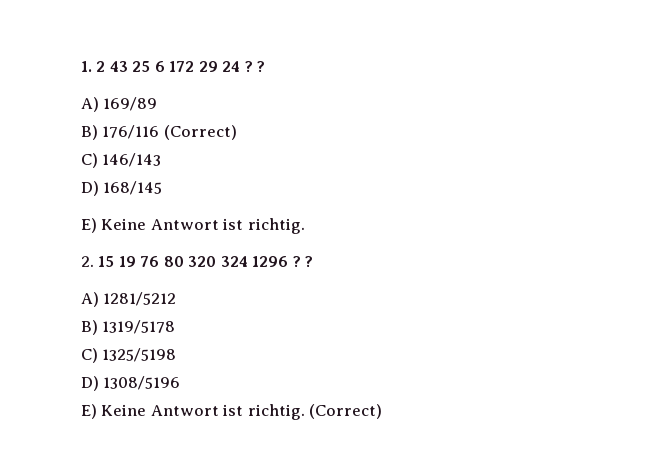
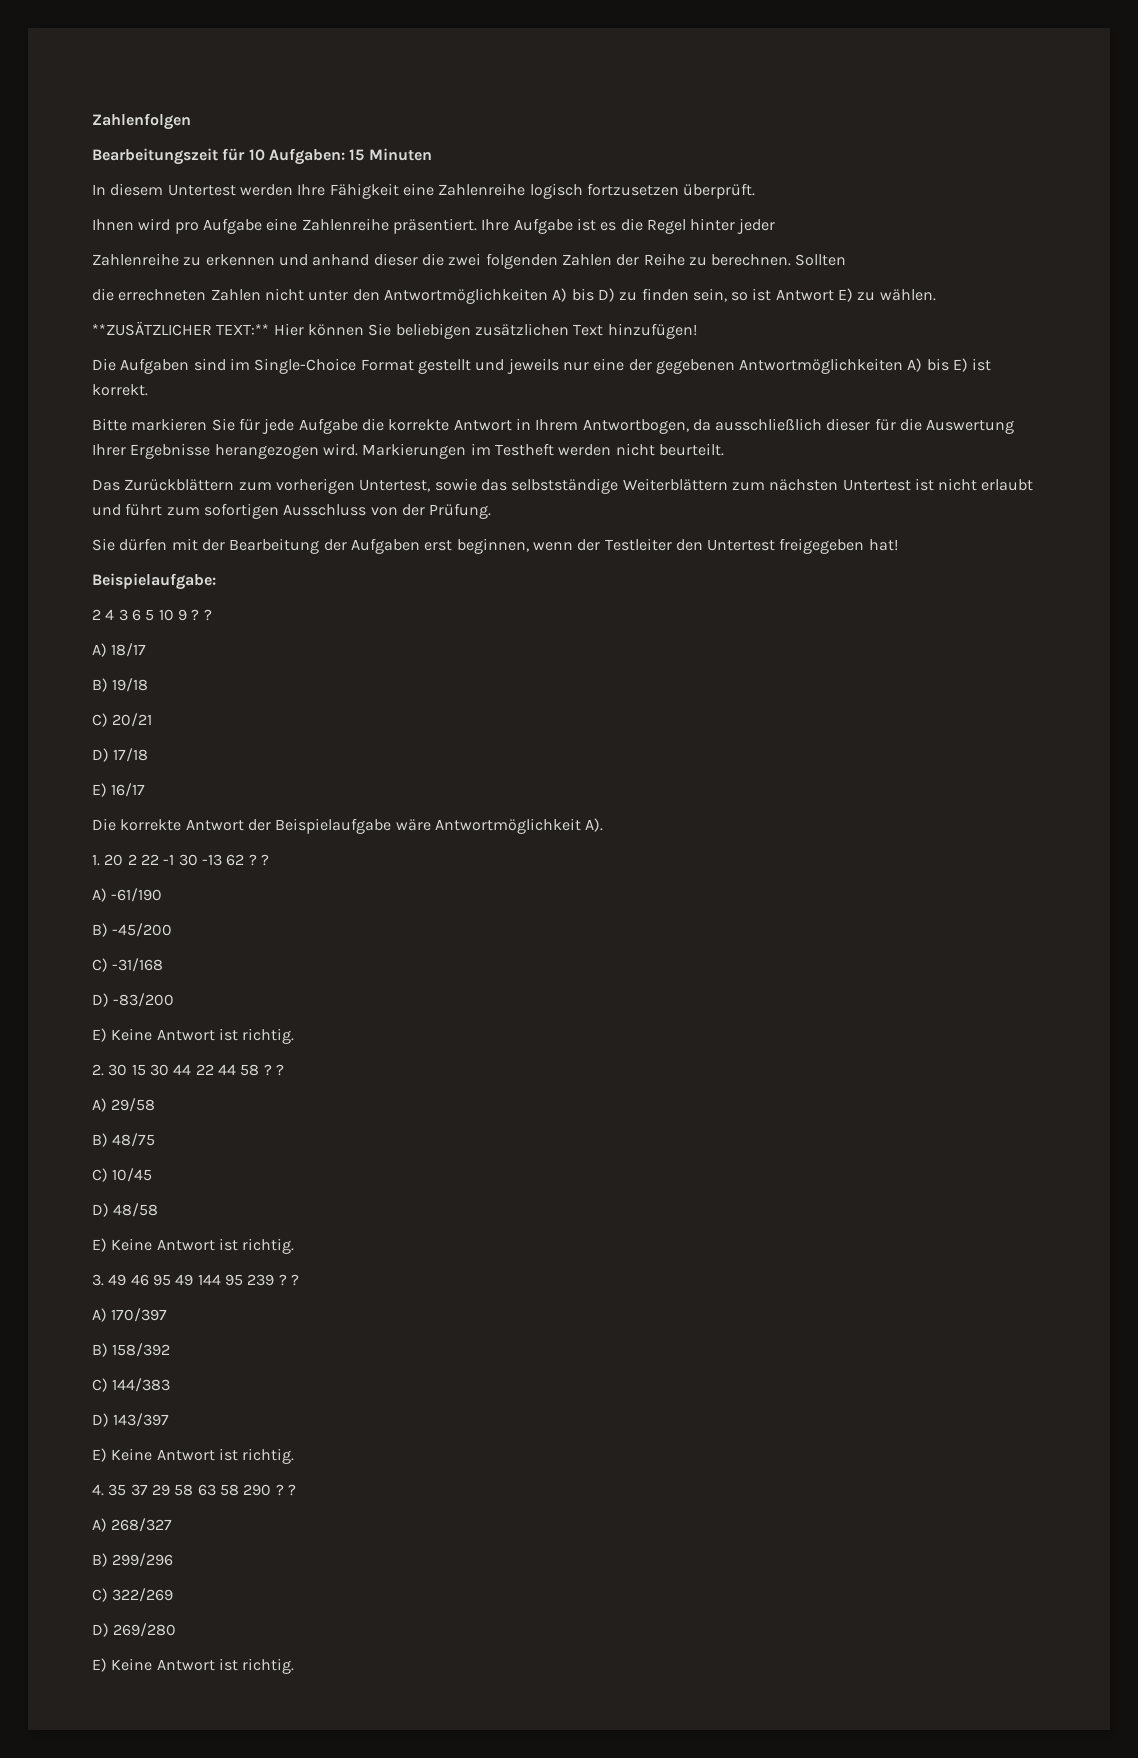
- 1. 2 43 25 6 172 29 24 ? ?
- A) 169/89
- B) 176/116 (Correct)
- C) 146/143
- D) 168/145
+ Zahlenfolgen
+ Bearbeitungszeit für 10 Aufgaben: 15 Minuten
+ In diesem Untertest werden Ihre Fähigkeit eine Zahlenreihe logisch fortzusetzen überprüft.
+ Ihnen wird pro Aufgabe eine Zahlenreihe präsentiert. Ihre Aufgabe ist es die Regel hinter jeder
+ Zahlenreihe zu erkennen und anhand dieser die zwei folgenden Zahlen der Reihe zu berechnen. Sollten
+ die errechneten Zahlen nicht unter den Antwortmöglichkeiten A) bis D) zu finden sein, so ist Antwort E) zu wählen.
+ **ZUSÄTZLICHER TEXT:** Hier können Sie beliebigen zusätzlichen Text hinzufügen!
+ Die Aufgaben sind im Single-Choice Format gestellt und jeweils nur eine der gegebenen Antwortmöglichkeiten A) bis E) ist korrekt.
+ Bitte markieren Sie für jede Aufgabe die korrekte Antwort in Ihrem Antwortbogen, da ausschließlich dieser für die Auswertung Ihrer Ergebnisse herangezogen wird. Markierungen im Testheft werden nicht beurteilt.
+ Das Zurückblättern zum vorherigen Untertest, sowie das selbstständige Weiterblättern zum nächsten Untertest ist nicht erlaubt und führt zum sofortigen Ausschluss von der Prüfung.
+ Sie dürfen mit der Bearbeitung der Aufgaben erst beginnen, wenn der Testleiter den Untertest freigegeben hat!
+ Beispielaufgabe:
+ 2 4 3 6 5 10 9 ? ?
+ A) 18/17
+ B) 19/18
+ C) 20/21
+ D) 17/18
+ E) 16/17
+ Die korrekte Antwort der Beispielaufgabe wäre Antwortmöglichkeit A).
+ 1. 20 2 22 -1 30 -13 62 ? ?
+ A) -61/190
+ B) -45/200
+ C) -31/168
+ D) -83/200
- 2. 15 19 76 80 320 324 1296 ? ?
- A) 1281/5212
- B) 1319/5178
- C) 1325/5198
- D) 1308/5196
- E) Keine Antwort ist richtig. (Correct)
+ 2. 30 15 30 44 22 44 58 ? ?
+ A) 29/58
+ B) 48/75
+ C) 10/45
+ D) 48/58
+ E) Keine Antwort ist richtig.
+ 3. 49 46 95 49 144 95 239 ? ?
+ A) 170/397
+ B) 158/392
+ C) 144/383
+ D) 143/397
+ E) Keine Antwort ist richtig.
+ 4. 35 37 29 58 63 58 290 ? ?
+ A) 268/327
+ B) 299/296
+ C) 322/269
+ D) 269/280
+ E) Keine Antwort ist richtig.

